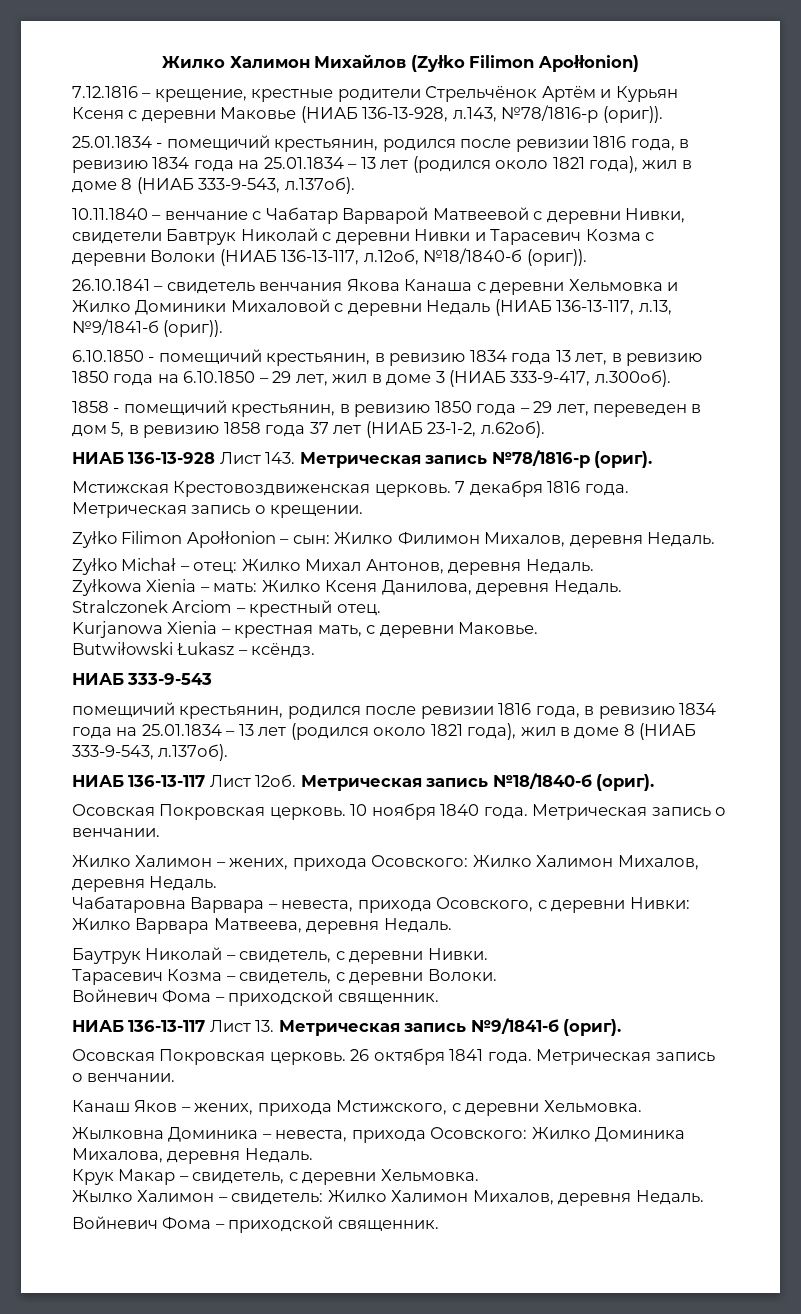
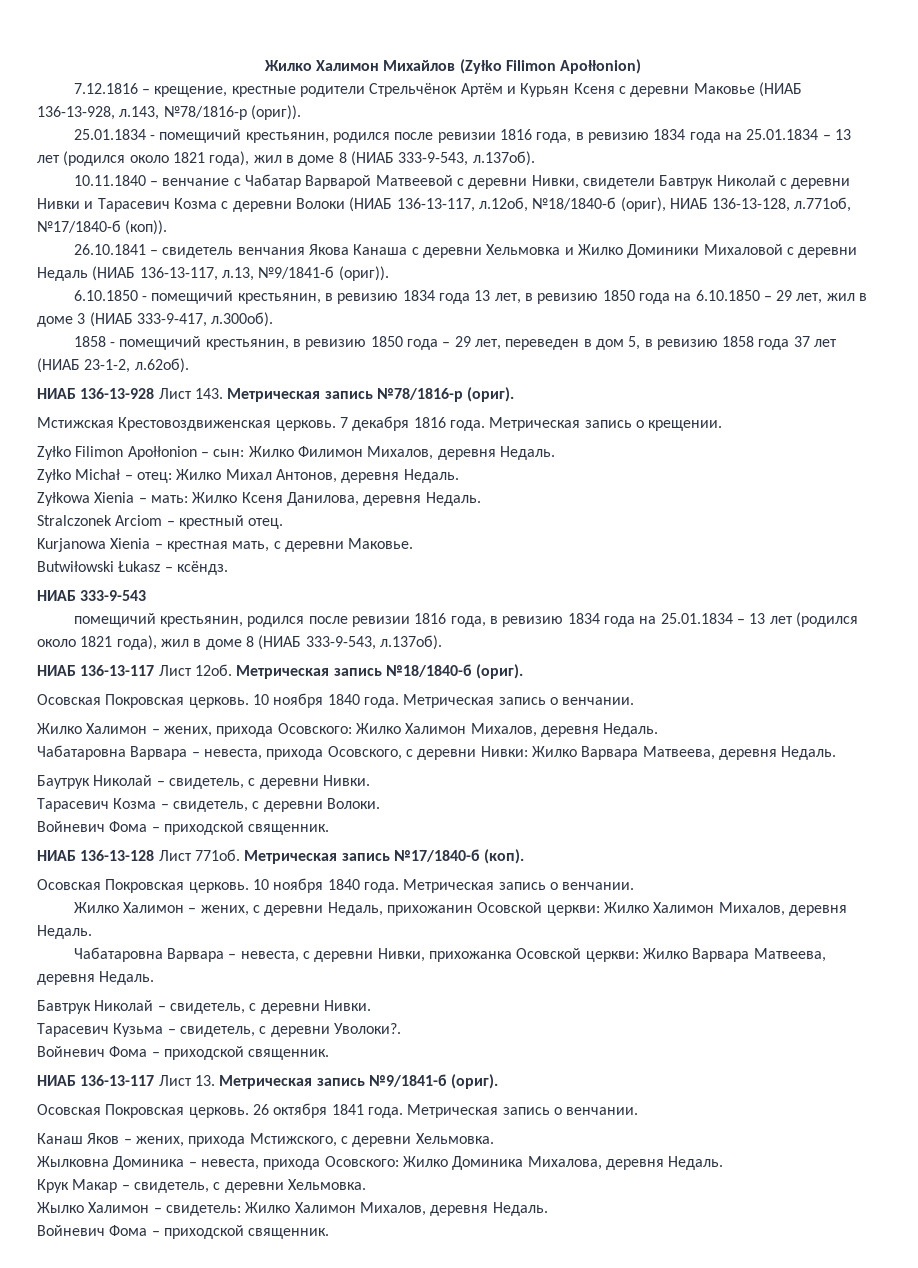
- 10.11.1840 – венчание с Чабатар Варварой Матвеевой с деревни Нивки, свидетели Бавтрук Николай с деревни Нивки и Тарасевич Козма с деревни Волоки (НИАБ 136-13-117, л.12об, №18/1840-б (ориг)).
+ 10.11.1840 – венчание с Чабатар Варварой Матвеевой с деревни Нивки, свидетели Бавтрук Николай с деревни Нивки и Тарасевич Козма с деревни Волоки (НИАБ 136-13-117, л.12об, №18/1840-б (ориг), НИАБ 136-13-128, л.771об, №17/1840-б (коп)).
+ НИАБ 136-13-128 Лист 771об. Метрическая запись №17/1840-б (коп).
+ Осовская Покровская церковь. 10 ноября 1840 года. Метрическая запись о венчании.
+ Жилко Халимон – жених, с деревни Недаль, прихожанин Осовской церкви: Жилко Халимон Михалов, деревня Недаль.
+ Чабатаровна Варвара – невеста, с деревни Нивки, прихожанка Осовской церкви: Жилко Варвара Матвеева, деревня Недаль.
+ Бавтрук Николай – свидетель, с деревни Нивки.
+ Тарасевич Кузьма – свидетель, с деревни Уволоки?.
+ Войневич Фома – приходской священник.

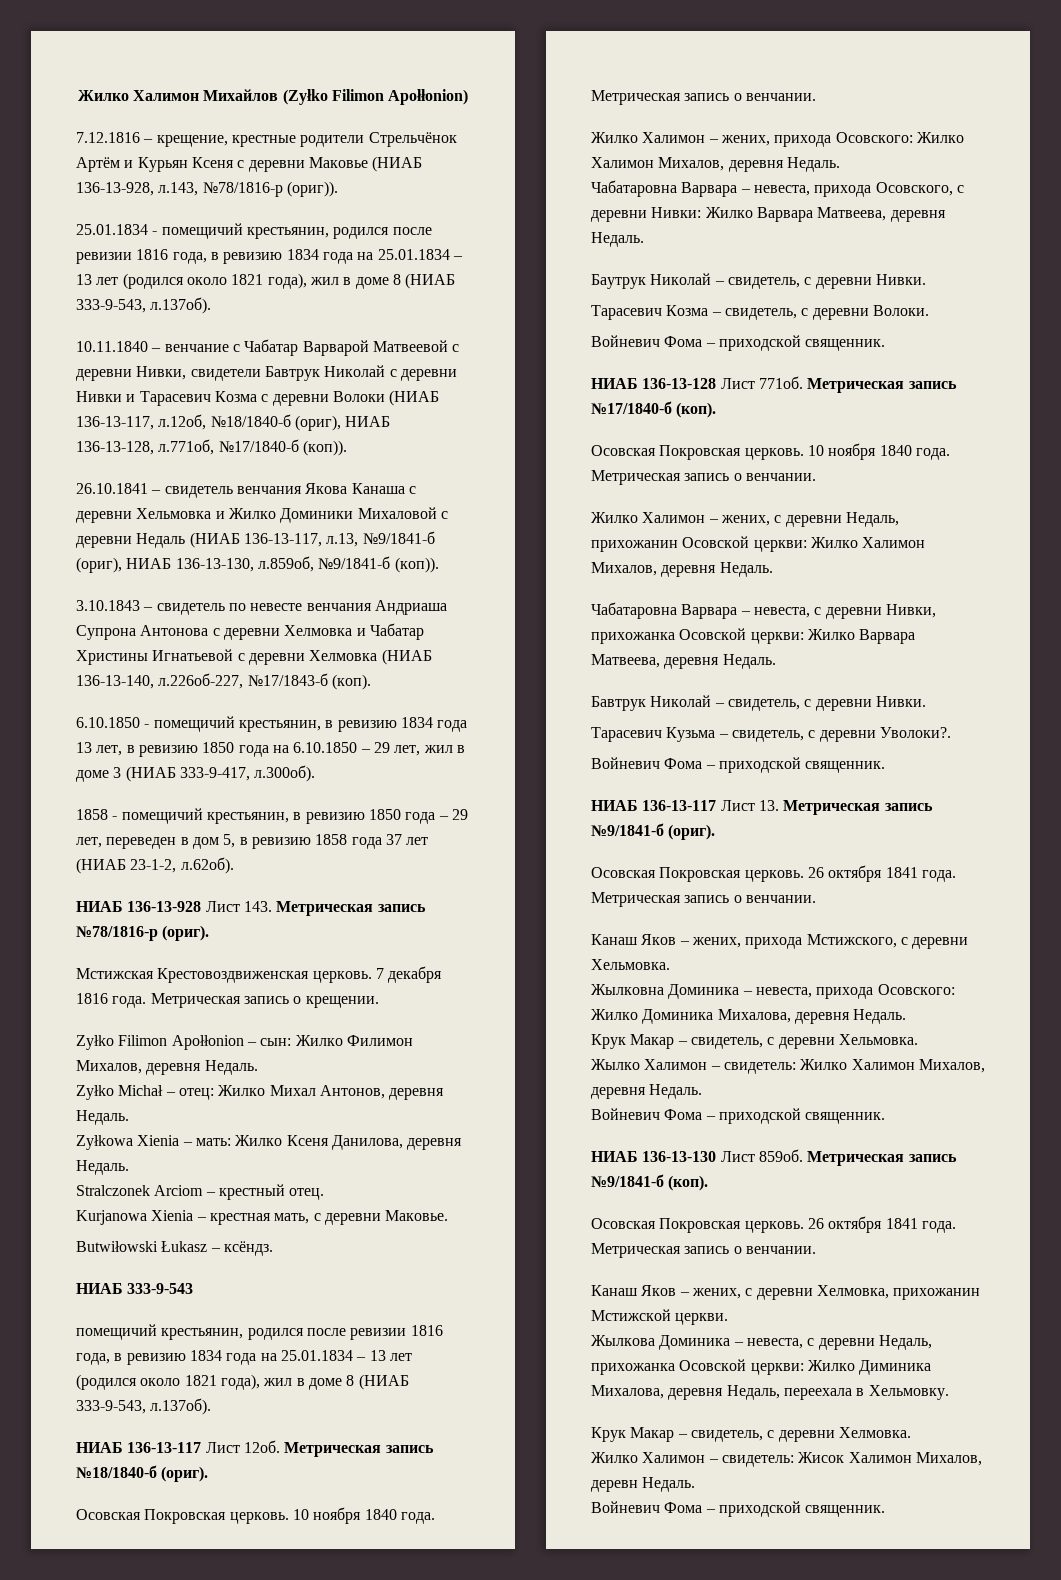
- 26.10.1841 – свидетель венчания Якова Канаша с деревни Хельмовка и Жилко Доминики Михаловой с деревни Недаль (НИАБ 136-13-117, л.13, №9/1841-б (ориг)).
+ 26.10.1841 – свидетель венчания Якова Канаша с деревни Хельмовка и Жилко Доминики Михаловой с деревни Недаль (НИАБ 136-13-117, л.13, №9/1841-б (ориг), НИАБ 136-13-130, л.859об, №9/1841-б (коп)).
+ 3.10.1843 – свидетель по невесте венчания Андриаша Супрона Антонова с деревни Хелмовка и Чабатар Христины Игнатьевой с деревни Хелмовка (НИАБ 136-13-140, л.226об-227, №17/1843-б (коп).
+ НИАБ 136-13-130 Лист 859об. Метрическая запись №9/1841-б (коп).
+ Осовская Покровская церковь. 26 октября 1841 года. Метрическая запись о венчании.
+ Канаш Яков – жених, с деревни Хелмовка, прихожанин Мстижской церкви.
+ Жылкова Доминика – невеста, с деревни Недаль, прихожанка Осовской церкви: Жилко Диминика Михалова, деревня Недаль, переехала в Хельмовку.
+ Крук Макар – свидетель, с деревни Хелмовка.
+ Жилко Халимон – свидетель: Жисок Халимон Михалов, деревн Недаль.
+ Войневич Фома – приходской священник.

